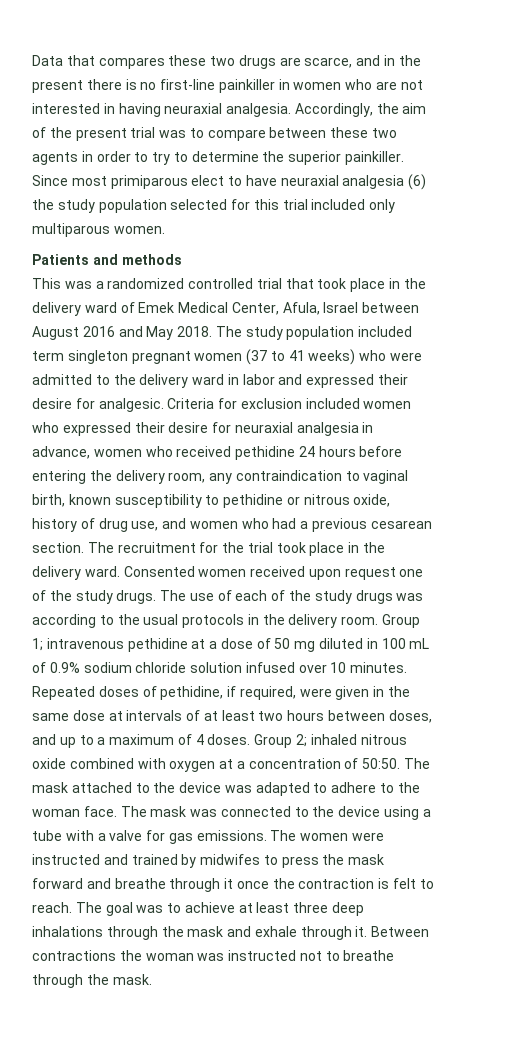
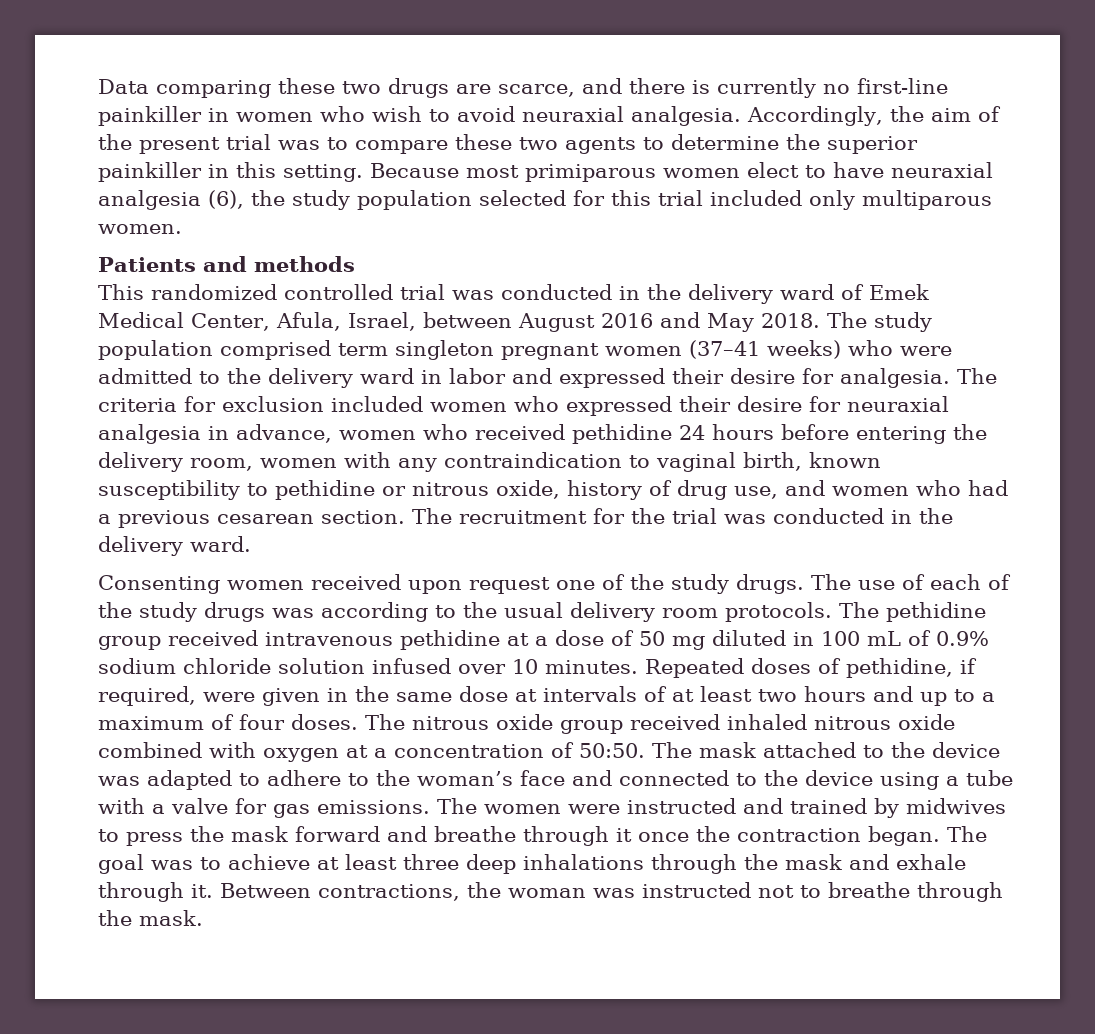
- Data that compares these two drugs are scarce, and in the present there is no first-line painkiller in women who are not interested in having neuraxial analgesia.
+ Data comparing these two drugs are scarce, and there is currently no first-line painkiller in women who wish to avoid neuraxial analgesia.
- Accordingly, the aim of the present trial was to compare between these two agents in order to try to determine the superior painkiller. Since most primiparous elect to have neuraxial analgesia (6) the study population selected for this trial included only multiparous women.
+ Accordingly, the aim of the present trial was to compare these two agents to determine the superior painkiller in this setting. Because most primiparous women elect to have neuraxial analgesia (6), the study population selected for this trial included only multiparous women.
- This was a randomized controlled trial that took place in the delivery ward of Emek Medical Center, Afula, Israel between August 2016 and May 2018.
+ This randomized controlled trial was conducted in the delivery ward of Emek Medical Center, Afula, Israel, between August 2016 and May 2018.
- The study population included term singleton pregnant women (37 to 41 weeks) who were admitted to the delivery ward in labor and expressed their desire for analgesic. Criteria for exclusion included women who expressed their desire for neuraxial analgesia in advance, women who received pethidine 24 hours before entering the delivery room, any contraindication to vaginal birth, known susceptibility to pethidine or nitrous oxide, history of drug use, and women who had a previous cesarean section.
+ The study population comprised term singleton pregnant women (37–41 weeks) who were admitted to the delivery ward in labor and expressed their desire for analgesia. The criteria for exclusion included women who expressed their desire for neuraxial analgesia in advance, women who received pethidine 24 hours before entering the delivery room, women with any contraindication to vaginal birth, known susceptibility to pethidine or nitrous oxide, history of drug use, and women who had a previous cesarean section.
- The recruitment for the trial took place in the delivery ward. Consented women received upon request one of the study drugs.
+ The recruitment for the trial was conducted in the delivery ward.
+ Consenting women received upon request one of the study drugs.
- The use of each of the study drugs was according to the usual protocols in the delivery room. Group 1; intravenous pethidine at a dose of 50 mg diluted in 100 mL of 0.9% sodium chloride solution infused over 10 minutes.
+ The use of each of the study drugs was according to the usual delivery room protocols. The pethidine group received intravenous pethidine at a dose of 50 mg diluted in 100 mL of 0.9% sodium chloride solution infused over 10 minutes.
- Repeated doses of pethidine, if required, were given in the same dose at intervals of at least two hours between doses, and up to a maximum of 4 doses. Group 2; inhaled nitrous oxide combined with oxygen at a concentration of 50:50.
+ Repeated doses of pethidine, if required, were given in the same dose at intervals of at least two hours and up to a maximum of four doses. The nitrous oxide group received inhaled nitrous oxide combined with oxygen at a concentration of 50:50.
- The mask attached to the device was adapted to adhere to the woman face. The mask was connected to the device using a tube with a valve for gas emissions.
+ The mask attached to the device was adapted to adhere to the woman’s face and connected to the device using a tube with a valve for gas emissions.
- The women were instructed and trained by midwifes to press the mask forward and breathe through it once the contraction is felt to reach.
+ The women were instructed and trained by midwives to press the mask forward and breathe through it once the contraction began.
- Between contractions the woman was instructed not to breathe through the mask.
+ Between contractions, the woman was instructed not to breathe through the mask.

